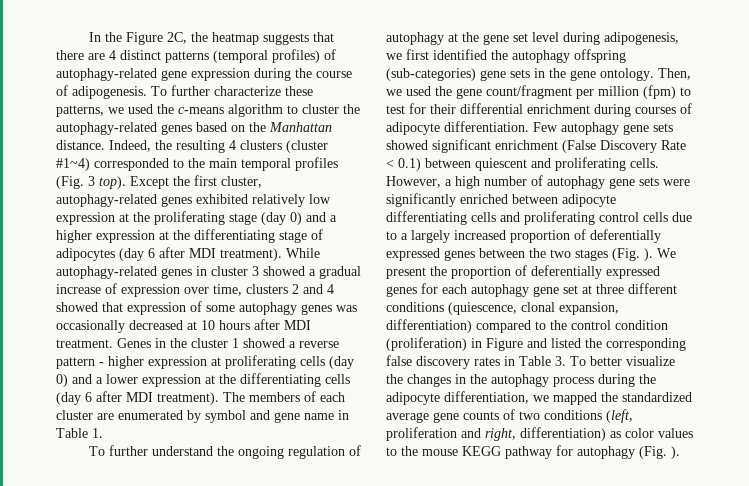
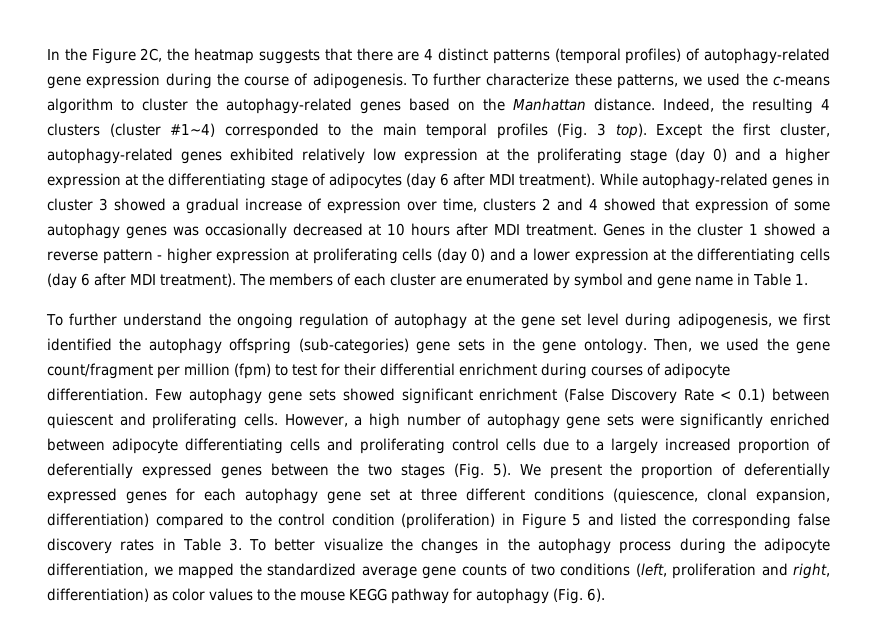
- However, a high number of autophagy gene sets were significantly enriched between adipocyte differentiating cells and proliferating control cells due to a largely increased proportion of deferentially expressed genes between the two stages (Fig. ).
+ However, a high number of autophagy gene sets were significantly enriched between adipocyte differentiating cells and proliferating control cells due to a largely increased proportion of deferentially expressed genes between the two stages (Fig. 5).
- We present the proportion of deferentially expressed genes for each autophagy gene set at three different conditions (quiescence, clonal expansion, differentiation) compared to the control condition (proliferation) in Figure and listed the corresponding false discovery rates in Table 3. To better visualize the changes in the autophagy process during the adipocyte differentiation, we mapped the standardized average gene counts of two conditions (left, proliferation and right, differentiation) as color values to the mouse KEGG pathway for autophagy (Fig. ).
+ We present the proportion of deferentially expressed genes for each autophagy gene set at three different conditions (quiescence, clonal expansion, differentiation) compared to the control condition (proliferation) in Figure 5 and listed the corresponding false discovery rates in Table 3. To better visualize the changes in the autophagy process during the adipocyte differentiation, we mapped the standardized average gene counts of two conditions (left, proliferation and right, differentiation) as color values to the mouse KEGG pathway for autophagy (Fig. 6).

